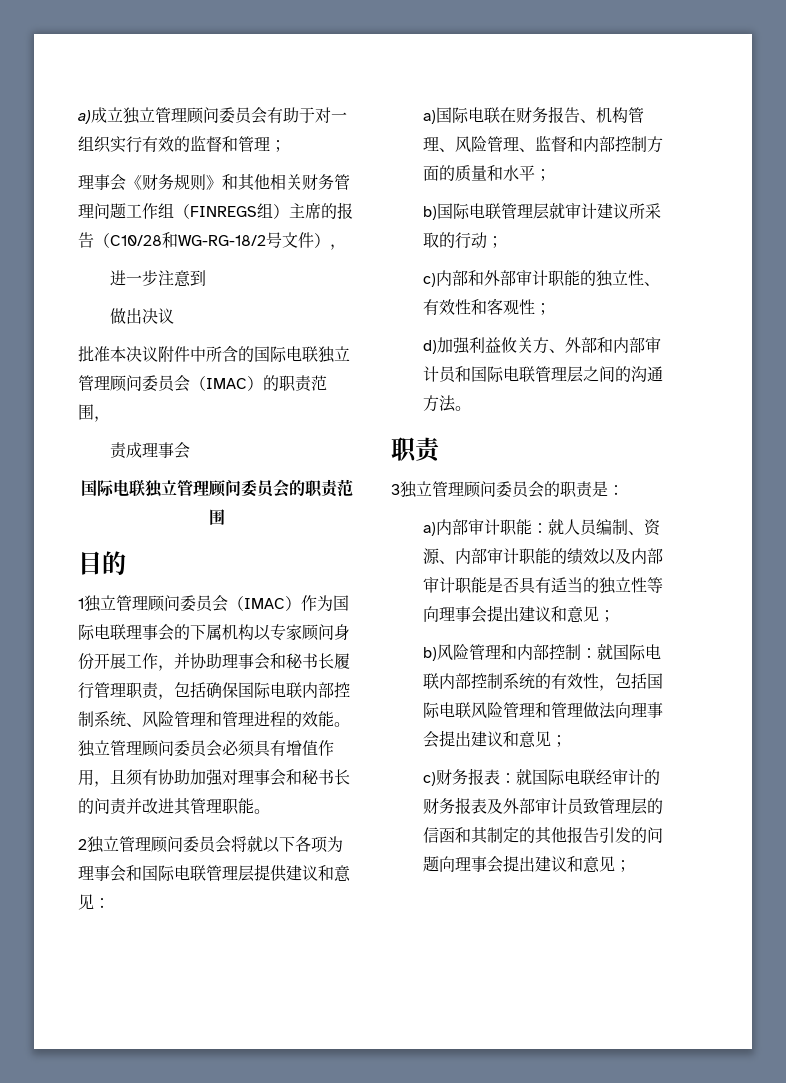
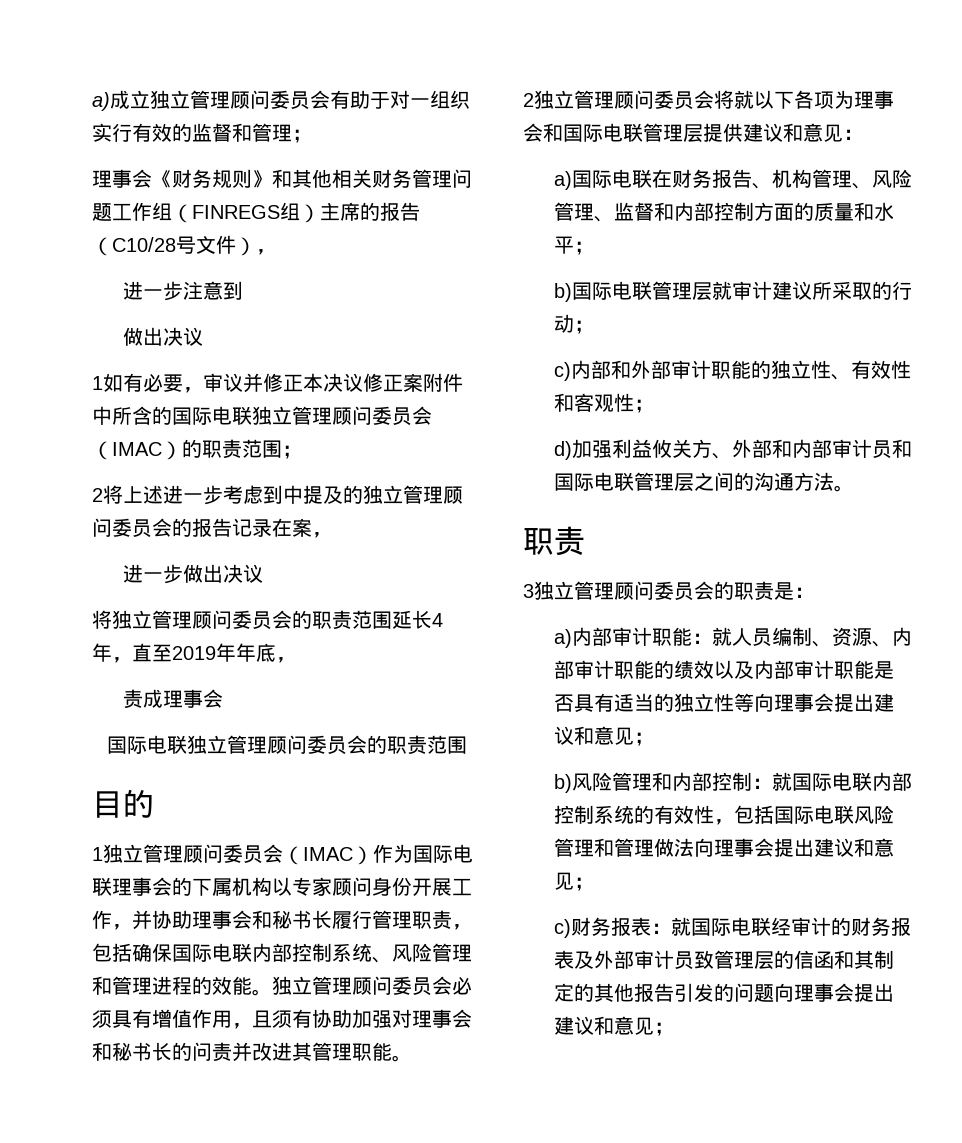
- 理事会《财务规则》和其他相关财务管理问题工作组（FINREGS组）主席的报告（C10/28和WG-RG-18/2号文件），
+ 理事会《财务规则》和其他相关财务管理问题工作组（FINREGS组）主席的报告（C10/28号文件），
- 批准本决议附件中所含的国际电联独立管理顾问委员会（IMAC）的职责范围，
+ 1如有必要，审议并修正本决议修正案附件中所含的国际电联独立管理顾问委员会（IMAC）的职责范围；
+ 2将上述进一步考虑到中提及的独立管理顾问委员会的报告记录在案，
+ 进一步做出决议
+ 将独立管理顾问委员会的职责范围延长4年，直至2019年年底，

